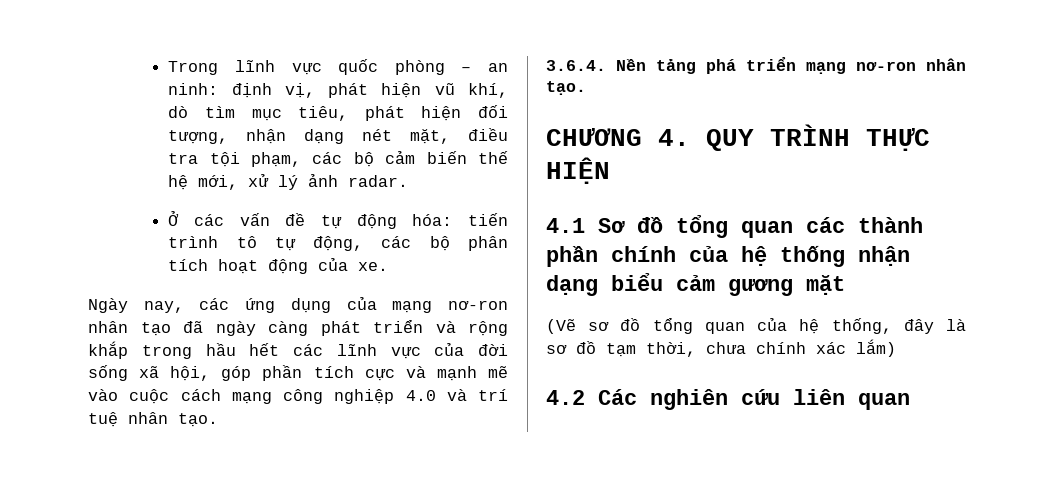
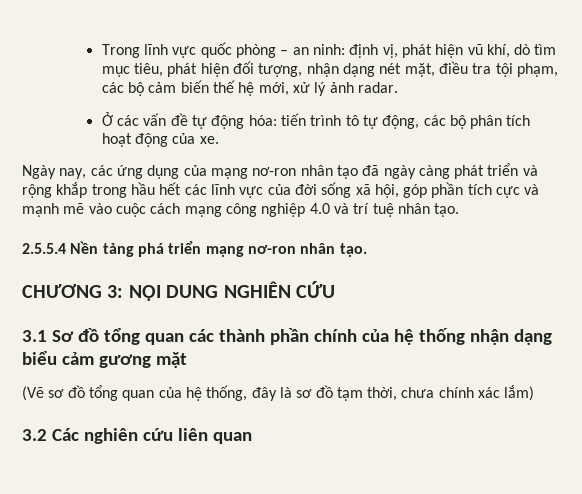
- 3.6.4. Nền tảng phá triển mạng nơ-ron nhân tạo.
+ 2.5.5.4 Nền tảng phá triển mạng nơ-ron nhân tạo.
- CHƯƠNG 4. QUY TRÌNH THỰC HIỆN
- 4.1 Sơ đồ tổng quan các thành phần chính của hệ thống nhận dạng biểu cảm gương mặt
+ CHƯƠNG 3: NỘI DUNG NGHIÊN CỨU
+ 3.1 Sơ đồ tổng quan các thành phần chính của hệ thống nhận dạng biểu cảm gương mặt
- 4.2 Các nghiên cứu liên quan
+ 3.2 Các nghiên cứu liên quan

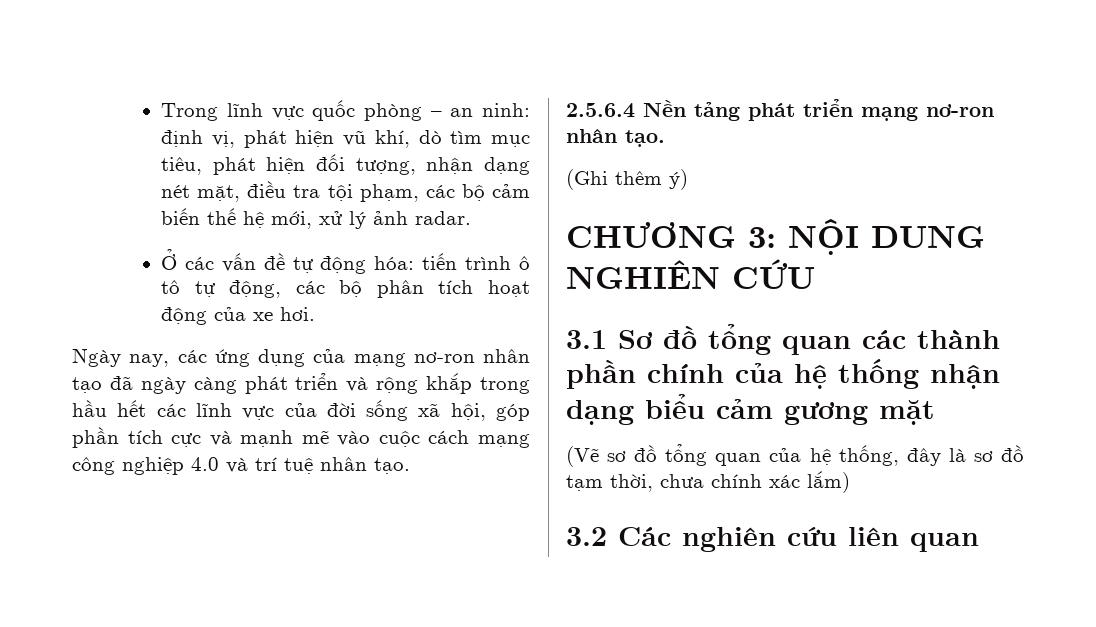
- Ở các vấn đề tự động hóa: tiến trình tô tự động, các bộ phân tích hoạt động của xe.
+ Ở các vấn đề tự động hóa: tiến trình ô tô tự động, các bộ phân tích hoạt động của xe hơi.
- 2.5.5.4 Nền tảng phá triển mạng nơ-ron nhân tạo.
+ 2.5.6.4 Nền tảng phát triển mạng nơ-ron nhân tạo.
+ (Ghi thêm ý)

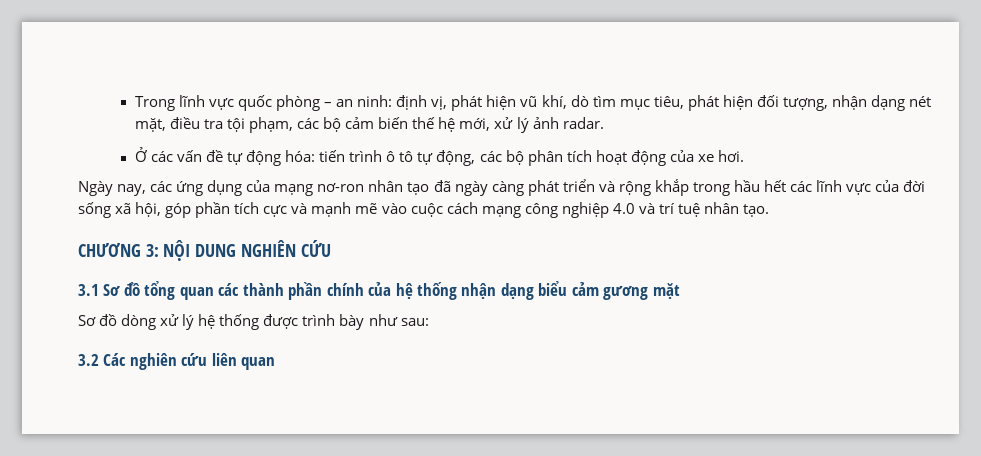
- 2.5.6.4 Nền tảng phát triển mạng nơ-ron nhân tạo.
- (Ghi thêm ý)
- (Vẽ sơ đồ tổng quan của hệ thống, đây là sơ đồ tạm thời, chưa chính xác lắm)
+ Sơ đồ dòng xử lý hệ thống được trình bày như sau:

